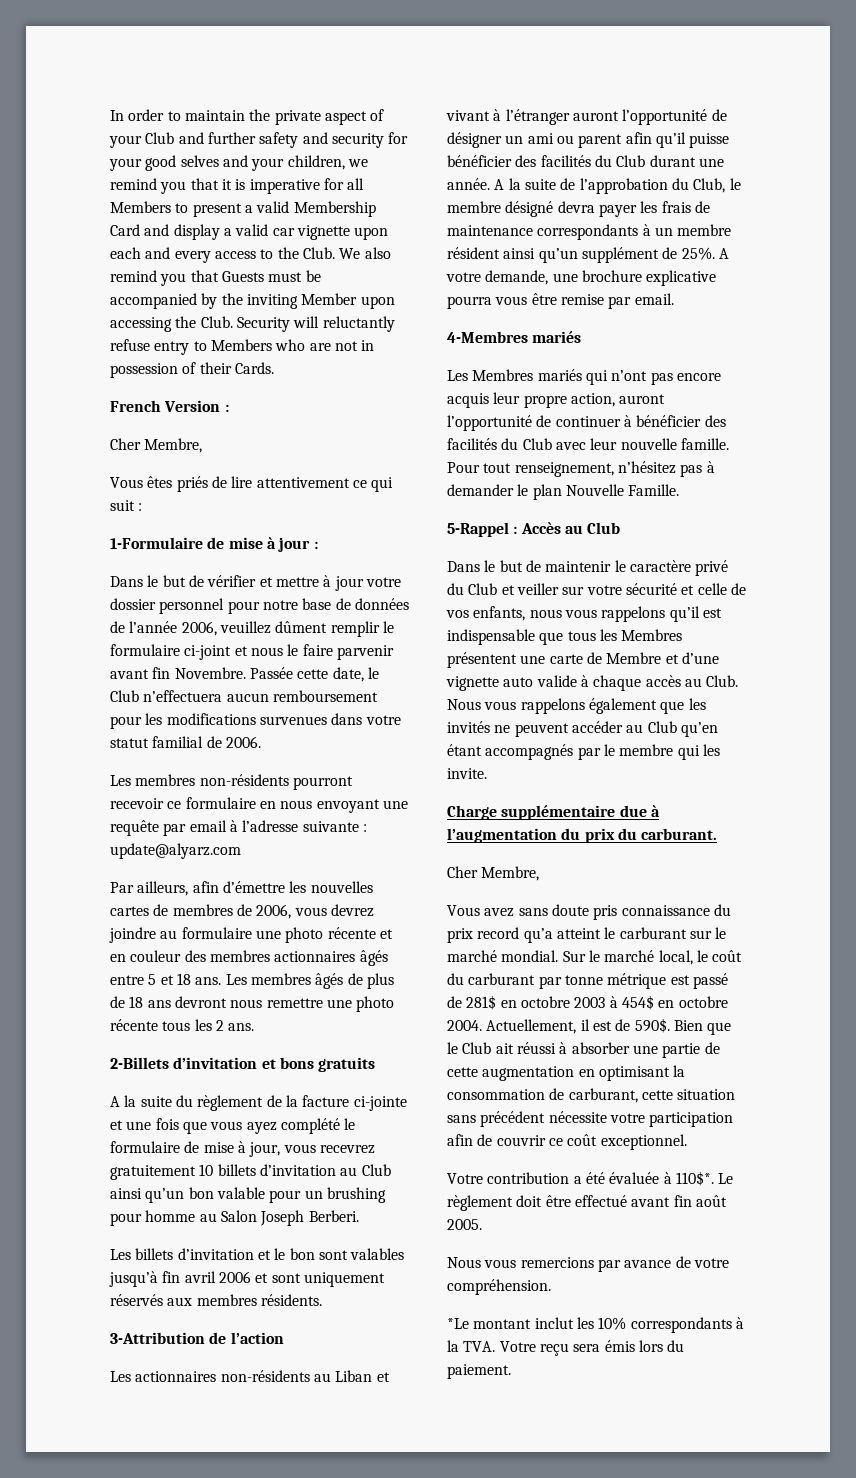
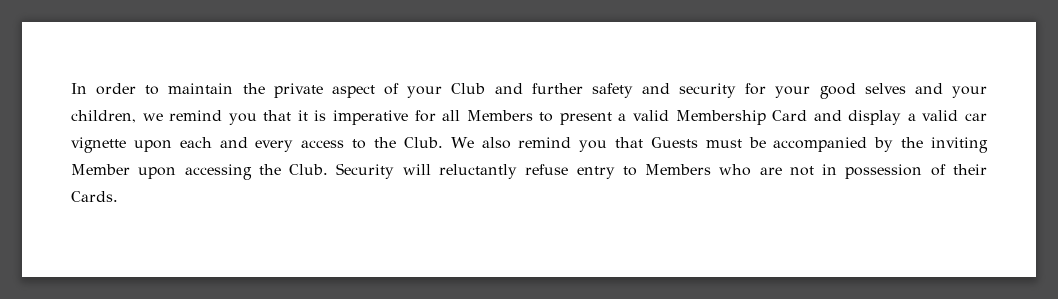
- French Version :
- Cher Membre,
- Vous êtes priés de lire attentivement ce qui suit :
- 1-Formulaire de mise à jour :
- Dans le but de vérifier et mettre à jour votre dossier personnel pour notre base de données de l’année 2006, veuillez dûment remplir le formulaire ci-joint et nous le faire parvenir avant fin Novembre. Passée cette date, le Club n’effectuera aucun remboursement pour les modifications survenues dans votre statut familial de 2006.
- Les membres non-résidents pourront recevoir ce formulaire en nous envoyant une requête par email à l’adresse suivante : update@alyarz.com
- Par ailleurs, afin d’émettre les nouvelles cartes de membres de 2006, vous devrez joindre au formulaire une photo récente et en couleur des membres actionnaires âgés entre 5 et 18 ans. Les membres âgés de plus de 18 ans devront nous remettre une photo récente tous les 2 ans.
- 2-Billets d’invitation et bons gratuits
- A la suite du règlement de la facture ci-jointe et une fois que vous ayez complété le formulaire de mise à jour, vous recevrez gratuitement 10 billets d’invitation au Club ainsi qu’un bon valable pour un brushing pour homme au Salon Joseph Berberi.
- Les billets d’invitation et le bon sont valables jusqu’à fin avril 2006 et sont uniquement réservés aux membres résidents.
- 3-Attribution de l’action
- Les actionnaires non-résidents au Liban et vivant à l’étranger auront l’opportunité de désigner un ami ou parent afin qu’il puisse bénéficier des facilités du Club durant une année. A la suite de l’approbation du Club, le membre désigné devra payer les frais de maintenance correspondants à un membre résident ainsi qu’un supplément de 25%. A votre demande, une brochure explicative pourra vous être remise par email.
- 4-Membres mariés
- Les Membres mariés qui n’ont pas encore acquis leur propre action, auront l’opportunité de continuer à bénéficier des facilités du Club avec leur nouvelle famille. Pour tout renseignement, n’hésitez pas à demander le plan Nouvelle Famille.
- 5-Rappel : Accès au Club
- Dans le but de maintenir le caractère privé du Club et veiller sur votre sécurité et celle de vos enfants, nous vous rappelons qu’il est indispensable que tous les Membres présentent une carte de Membre et d’une vignette auto valide à chaque accès au Club. Nous vous rappelons également que les invités ne peuvent accéder au Club qu’en étant accompagnés par le membre qui les invite.
- Charge supplémentaire due à l’augmentation du prix du carburant.
- Cher Membre,
- Vous avez sans doute pris connaissance du prix record qu’a atteint le carburant sur le marché mondial. Sur le marché local, le coût du carburant par tonne métrique est passé de 281$ en octobre 2003 à 454$ en octobre 2004. Actuellement, il est de 590$. Bien que le Club ait réussi à absorber une partie de cette augmentation en optimisant la consommation de carburant, cette situation sans précédent nécessite votre participation afin de couvrir ce coût exceptionnel.
- Votre contribution a été évaluée à 110$*. Le règlement doit être effectué avant fin août 2005.
- Nous vous remercions par avance de votre compréhension.
- *Le montant inclut les 10% correspondants à la TVA. Votre reçu sera émis lors du paiement.

